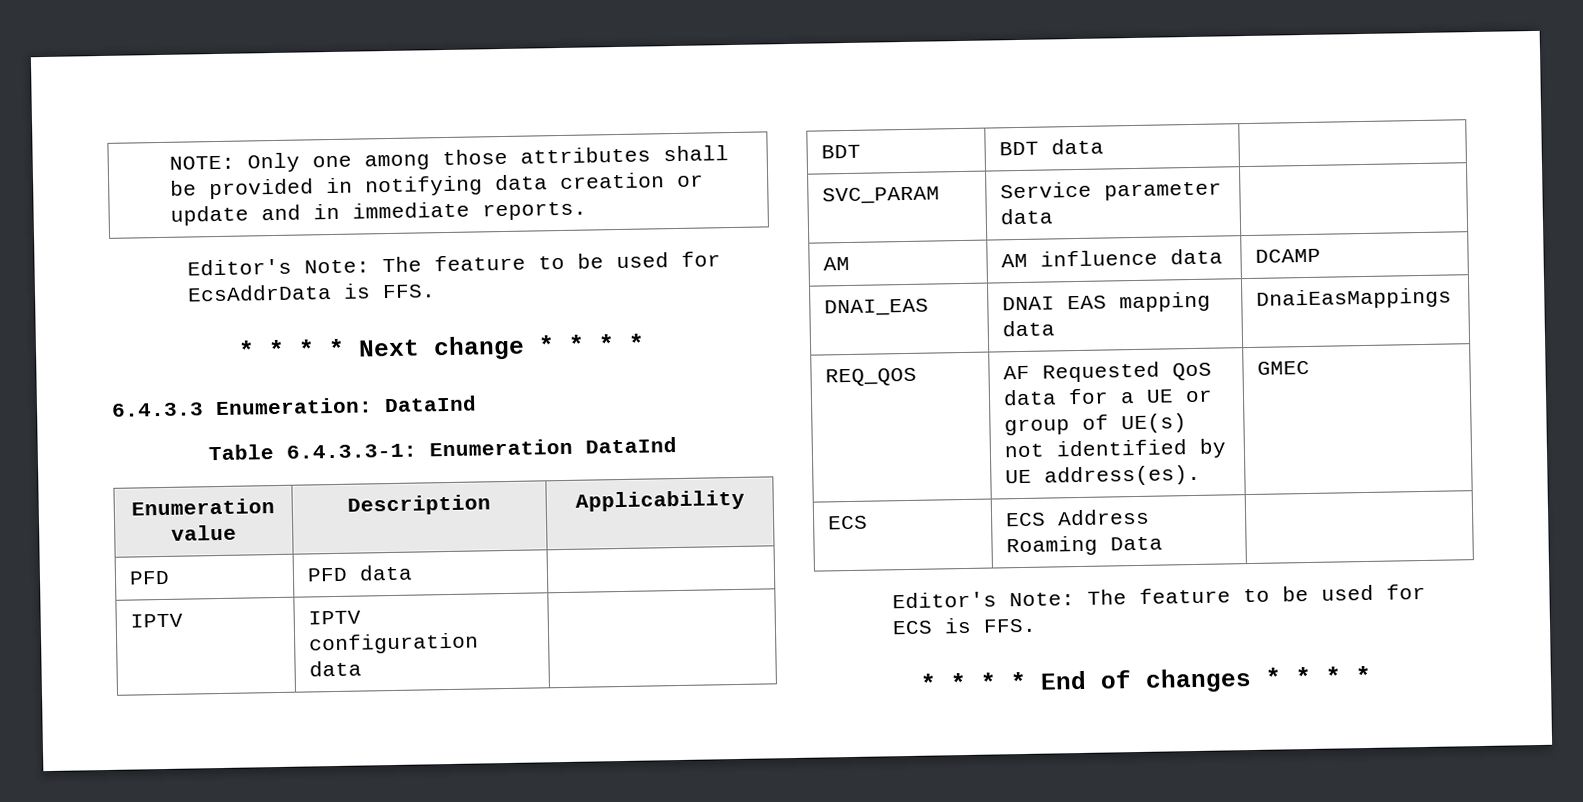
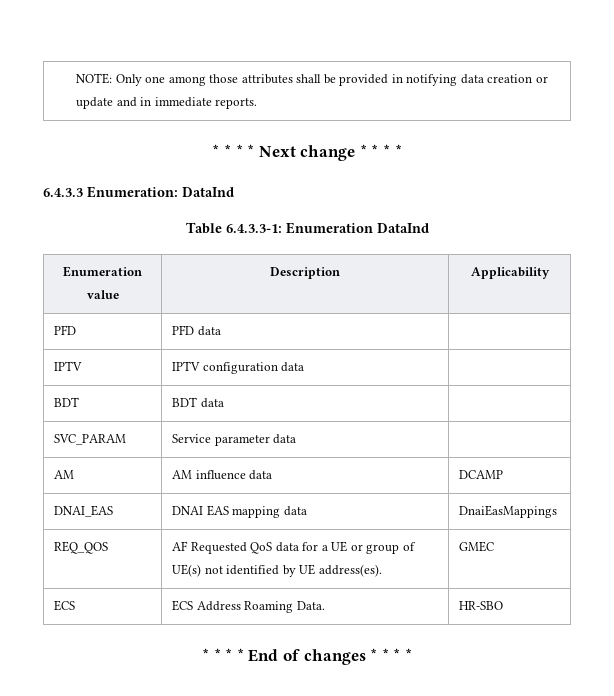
- Editor's Note: The feature to be used for EcsAddrData is FFS.
- ECS | ECS Address Roaming Data |
- Editor's Note: The feature to be used for ECS is FFS.
+ ECS | ECS Address Roaming Data. | HR-SBO

